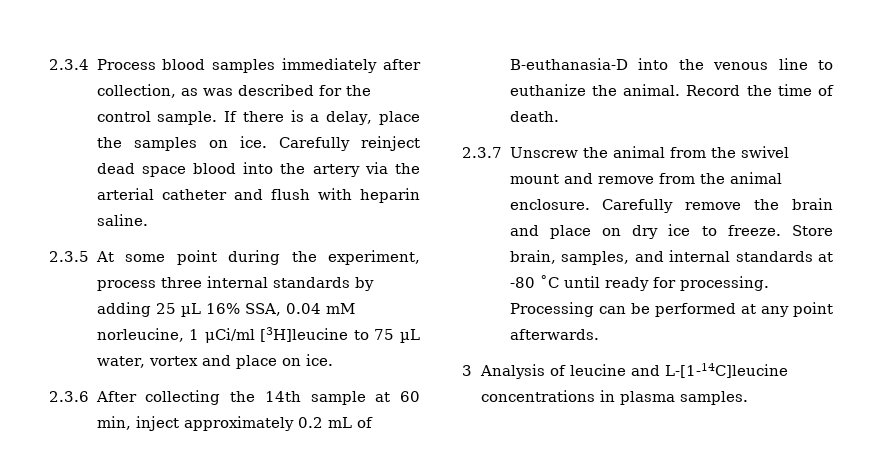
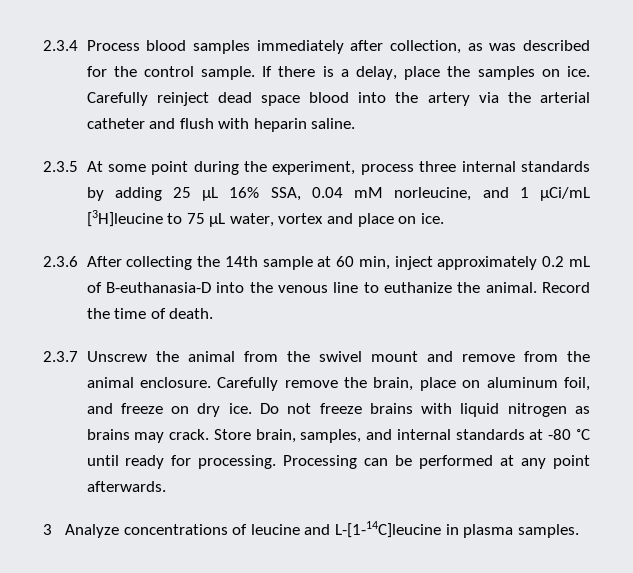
- 2.3.5 At some point during the experiment, process three internal standards by adding 25 µL 16% SSA, 0.04 mM norleucine, 1 μCi/ml [3H]leucine to 75 µL water, vortex and place on ice.
+ 2.3.5 At some point during the experiment, process three internal standards by adding 25 µL 16% SSA, 0.04 mM norleucine, and 1 μCi/mL [3H]leucine to 75 µL water, vortex and place on ice.
- Carefully remove the brain and place on dry ice to freeze.
+ Carefully remove the brain, place on aluminum foil, and freeze on dry ice. Do not freeze brains with liquid nitrogen as brains may crack.
- 3 Analysis of leucine and L-[1-14C]leucine concentrations in plasma samples.
+ 3 Analyze concentrations of leucine and L-[1-14C]leucine in plasma samples.

